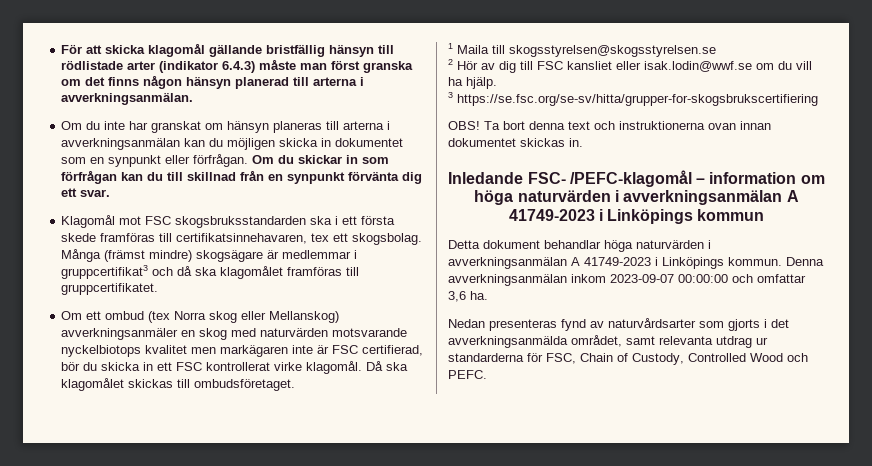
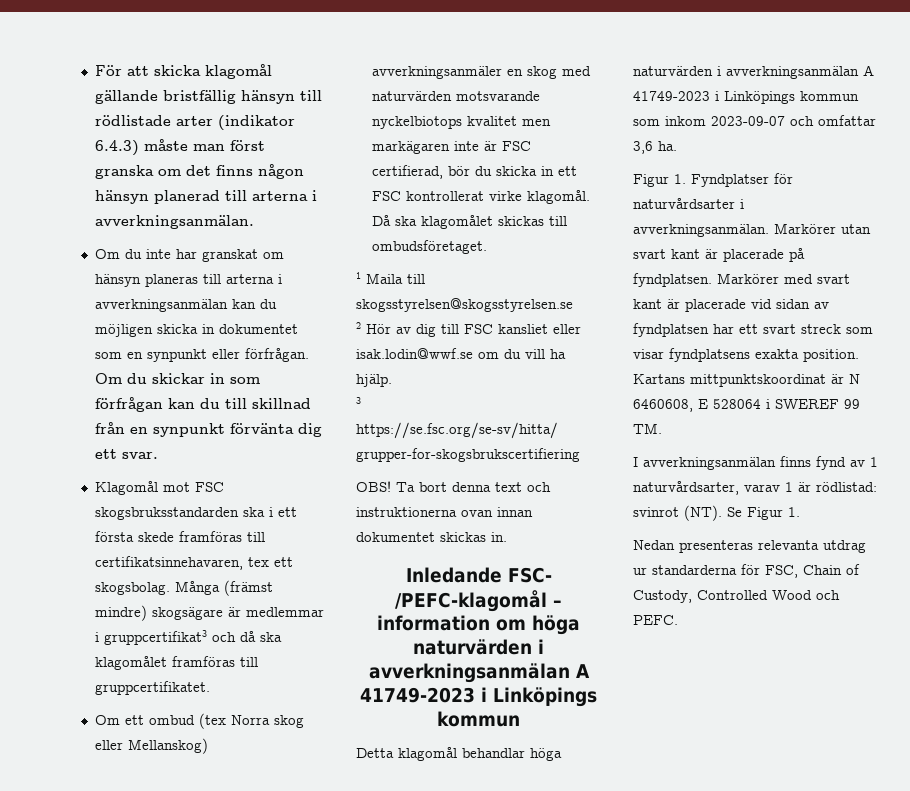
- Detta dokument behandlar höga naturvärden i avverkningsanmälan A 41749-2023 i Linköpings kommun. Denna avverkningsanmälan inkom 2023-09-07 00:00:00 och omfattar 3,6 ha.
+ Detta klagomål behandlar höga naturvärden i avverkningsanmälan A 41749-2023 i Linköpings kommun som inkom 2023-09-07 och omfattar 3,6 ha.
- Nedan presenteras fynd av naturvårdsarter som gjorts i det avverkningsanmälda området, samt relevanta utdrag ur standarderna för FSC, Chain of Custody, Controlled Wood och PEFC.
+ Figur 1. Fyndplatser för naturvårdsarter i avverkningsanmälan. Markörer utan svart kant är placerade på fyndplatsen. Markörer med svart kant är placerade vid sidan av fyndplatsen har ett svart streck som visar fyndplatsens exakta position. Kartans mittpunktskoordinat är N 6460608, E 528064 i SWEREF 99 TM.
+ I avverkningsanmälan finns fynd av 1 naturvårdsarter, varav 1 är rödlistad: svinrot (NT). Se Figur 1.
+ Nedan presenteras relevanta utdrag ur standarderna för FSC, Chain of Custody, Controlled Wood och PEFC.

